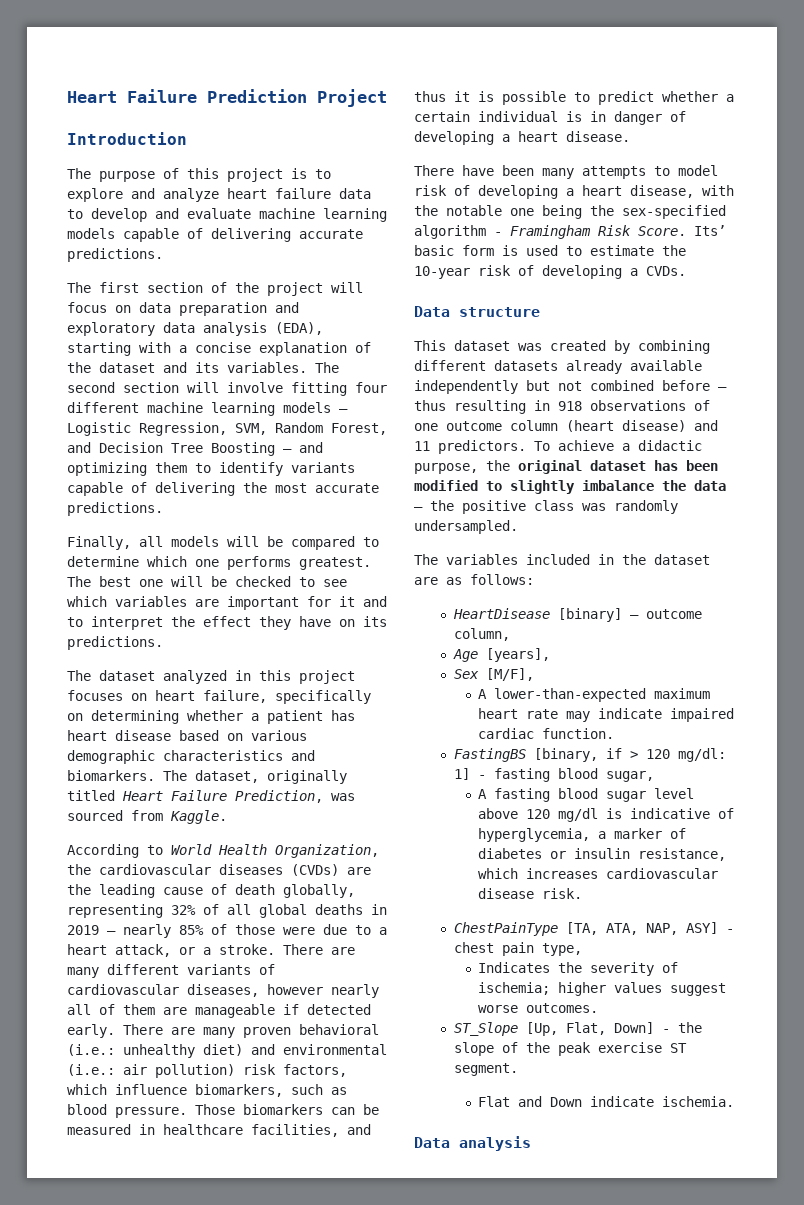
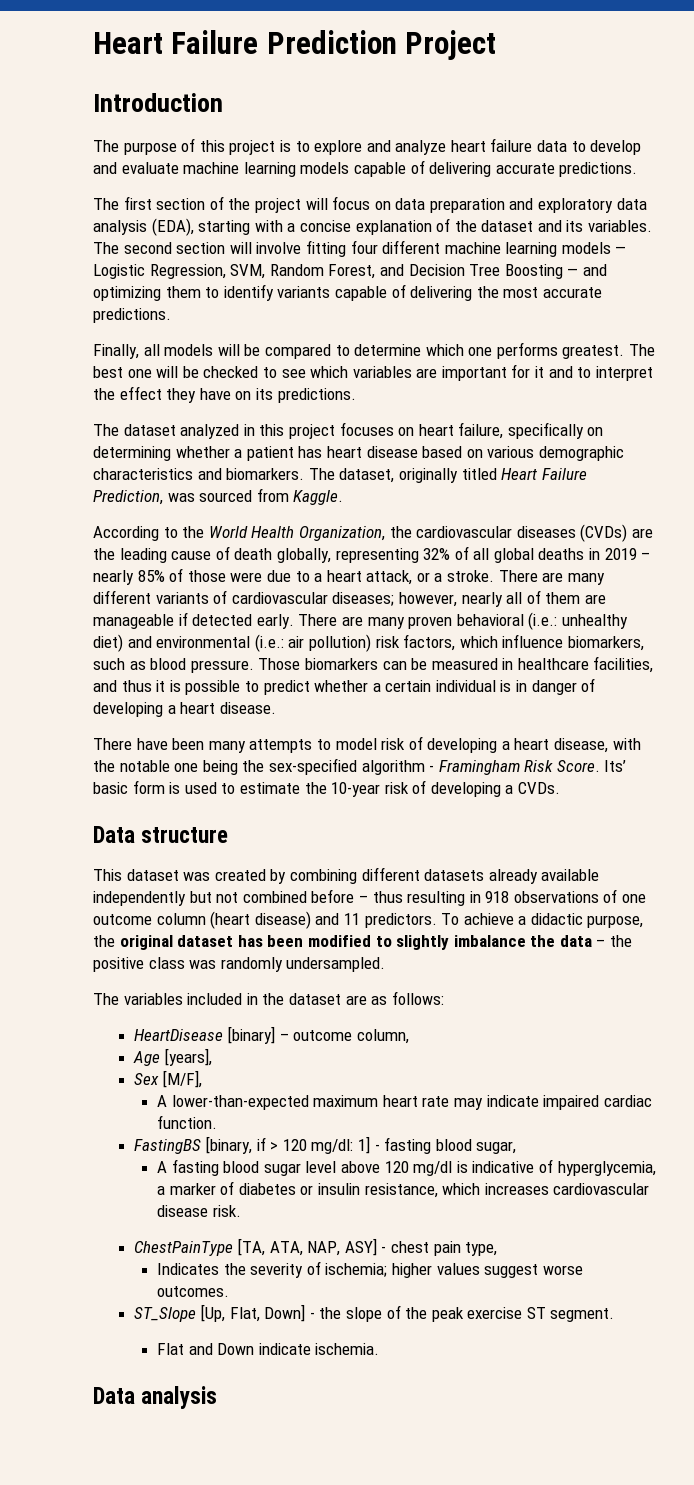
- According to World Health Organization, the cardiovascular diseases (CVDs) are the leading cause of death globally, representing 32% of all global deaths in 2019 – nearly 85% of those were due to a heart attack, or a stroke.
+ According to the World Health Organization, the cardiovascular diseases (CVDs) are the leading cause of death globally, representing 32% of all global deaths in 2019 – nearly 85% of those were due to a heart attack, or a stroke.
- There are many different variants of cardiovascular diseases, however nearly all of them are manageable if detected early.
+ There are many different variants of cardiovascular diseases; however, nearly all of them are manageable if detected early.

